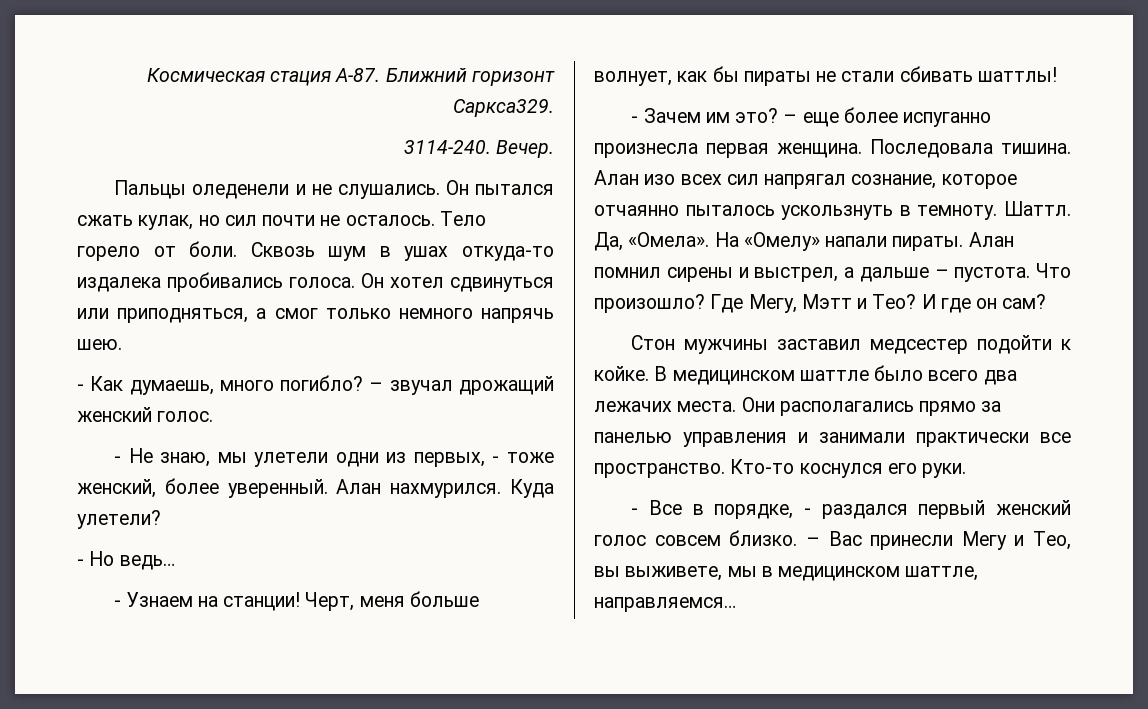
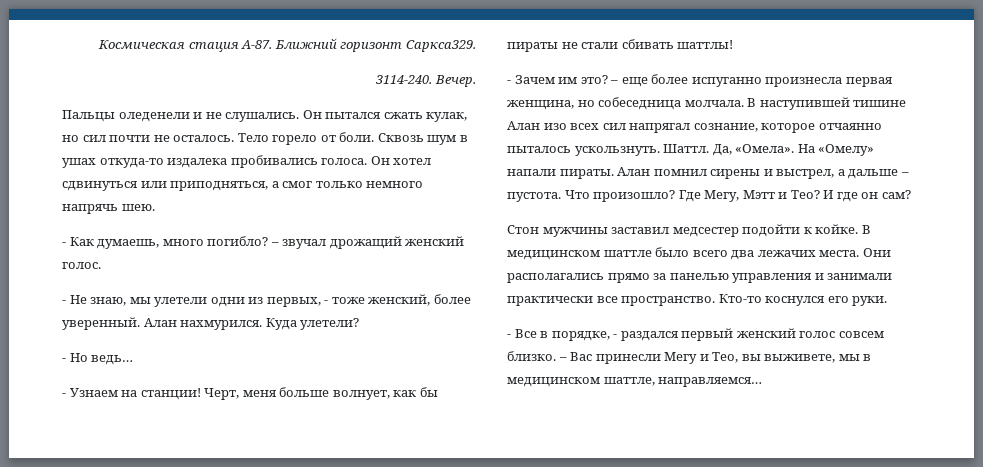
- – еще более испуганно произнесла первая женщина. Последовала тишина. Алан изо всех сил напрягал сознание, которое отчаянно пыталось ускользнуть в темноту.
+ – еще более испуганно произнесла первая женщина, но собеседница молчала. В наступившей тишине Алан изо всех сил напрягал сознание, которое отчаянно пыталось ускользнуть.

